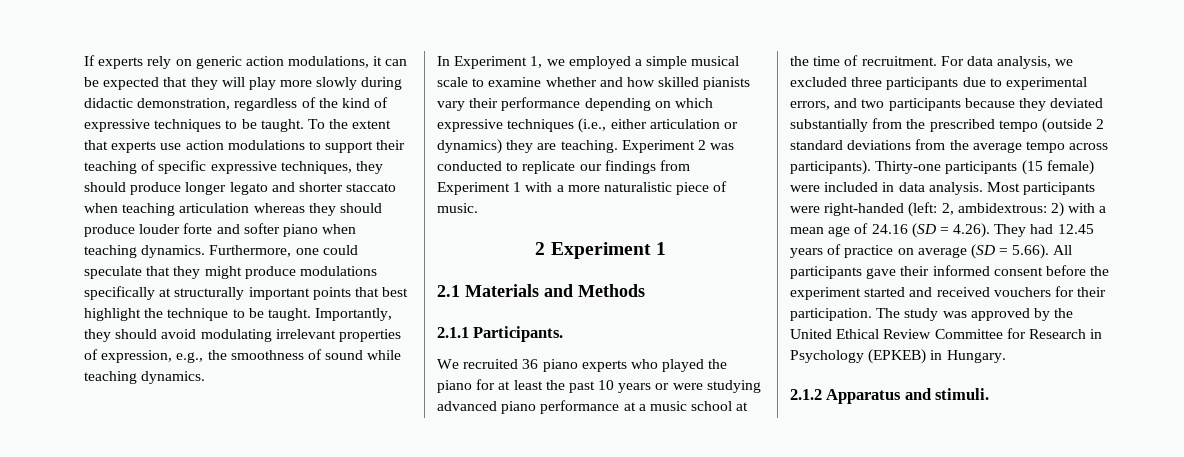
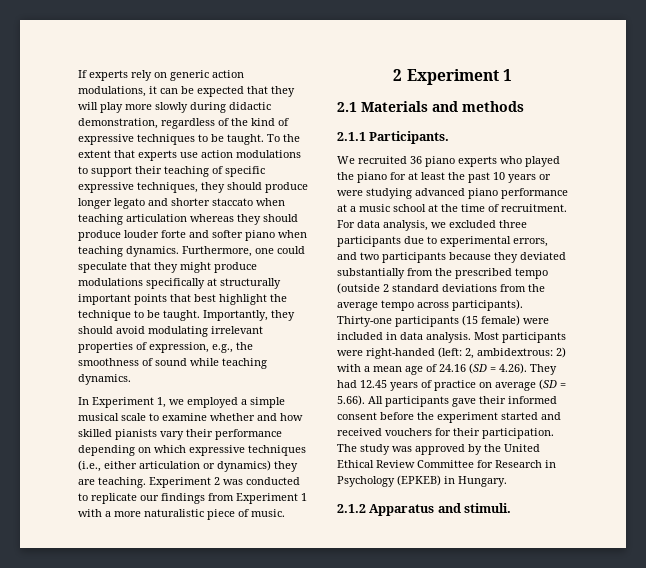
- 2.1 Materials and Methods
+ 2.1 Materials and methods

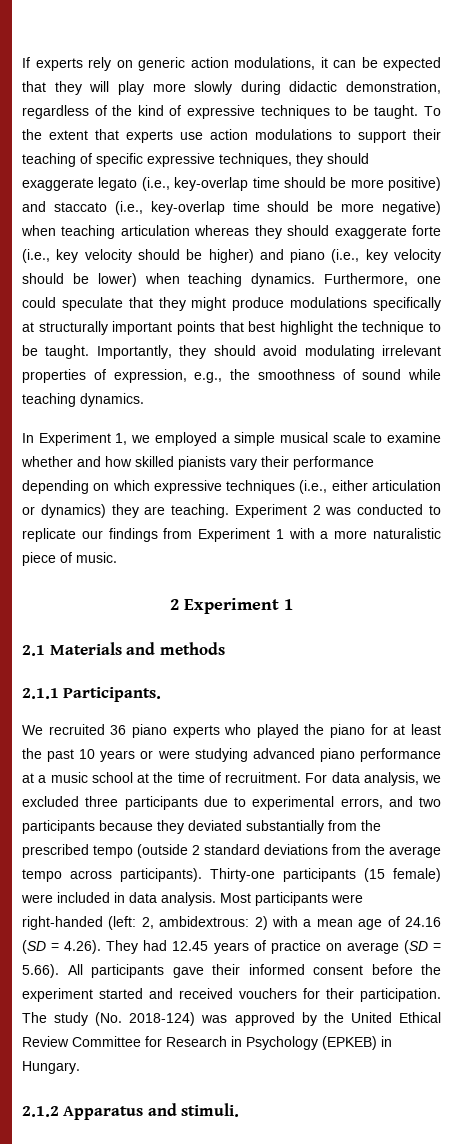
- To the extent that experts use action modulations to support their teaching of specific expressive techniques, they should produce longer legato and shorter staccato when teaching articulation whereas they should produce louder forte and softer piano when teaching dynamics.
+ To the extent that experts use action modulations to support their teaching of specific expressive techniques, they should exaggerate legato (i.e., key-overlap time should be more positive) and staccato (i.e., key-overlap time should be more negative) when teaching articulation whereas they should exaggerate forte (i.e., key velocity should be higher) and piano (i.e., key velocity should be lower) when teaching dynamics.
- The study was approved by the United Ethical Review Committee for Research in Psychology (EPKEB) in Hungary.
+ The study (No. 2018-124) was approved by the United Ethical Review Committee for Research in Psychology (EPKEB) in Hungary.

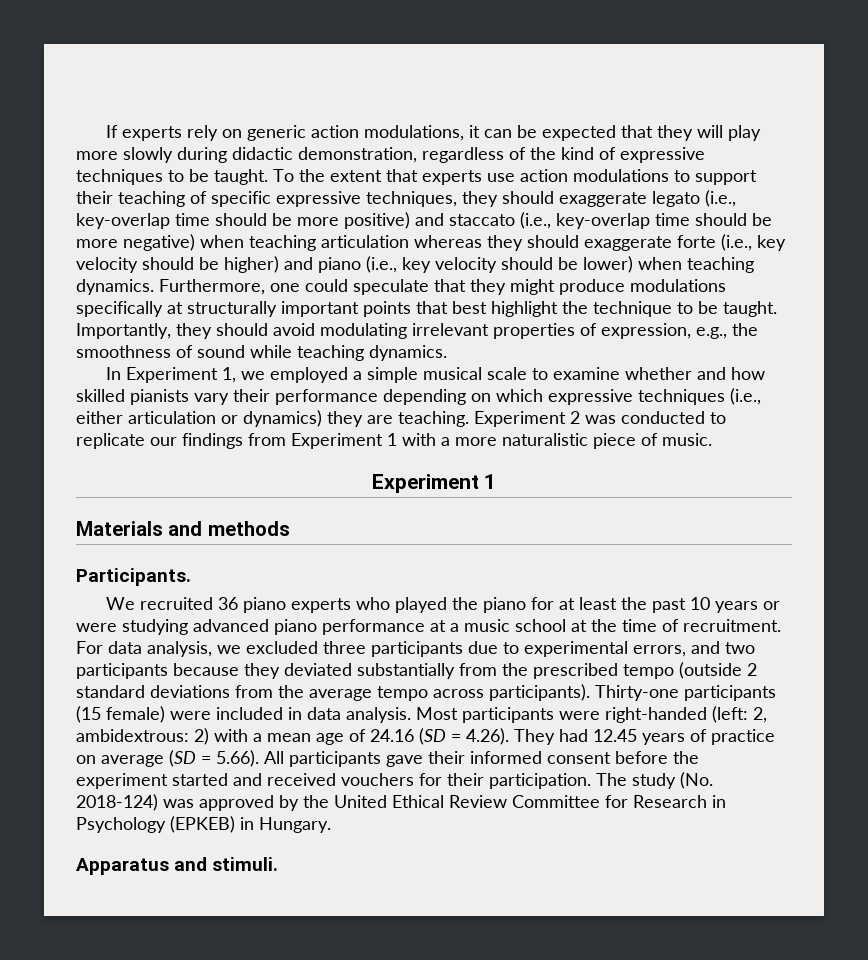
  Experiment 2 was conducted to replicate our findings from Experiment 1 with a more naturalistic piece of music.
- 2 Experiment 1
+ Experiment 1
- 2.1 Materials and methods
+ Materials and methods
- 2.1.1 Participants.
+ Participants.
- 2.1.2 Apparatus and stimuli.
+ Apparatus and stimuli.

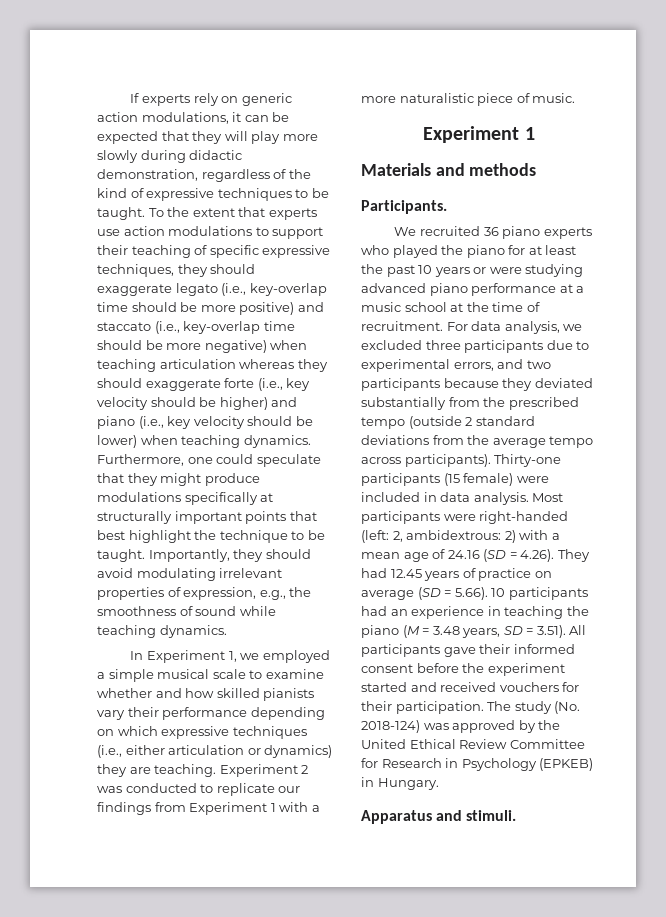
- Most participants were right-handed (left: 2, ambidextrous: 2) with a mean age of 24.16 (SD = 4.26). They had 12.45 years of practice on average (SD = 5.66). All participants gave their informed consent before the experiment started and received vouchers for their participation.
+ Most participants were right-handed (left: 2, ambidextrous: 2) with a mean age of 24.16 (SD = 4.26). They had 12.45 years of practice on average (SD = 5.66). 10 participants had an experience in teaching the piano (M = 3.48 years, SD = 3.51). All participants gave their informed consent before the experiment started and received vouchers for their participation.

